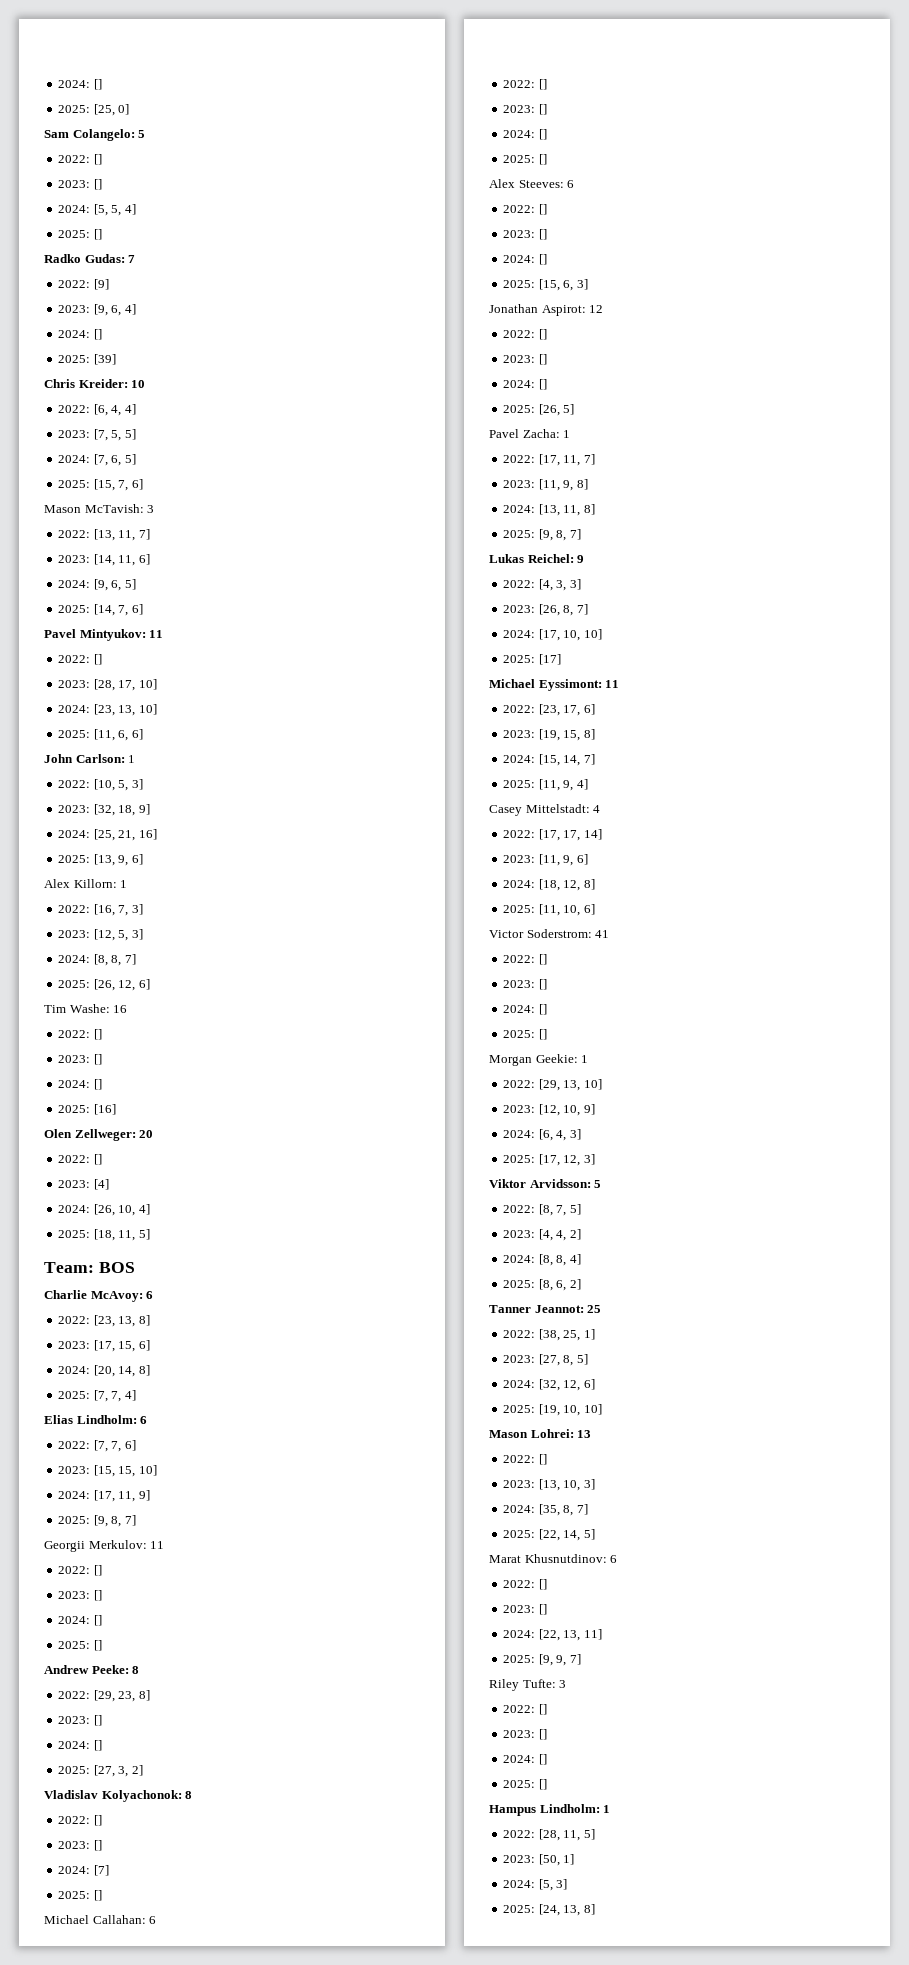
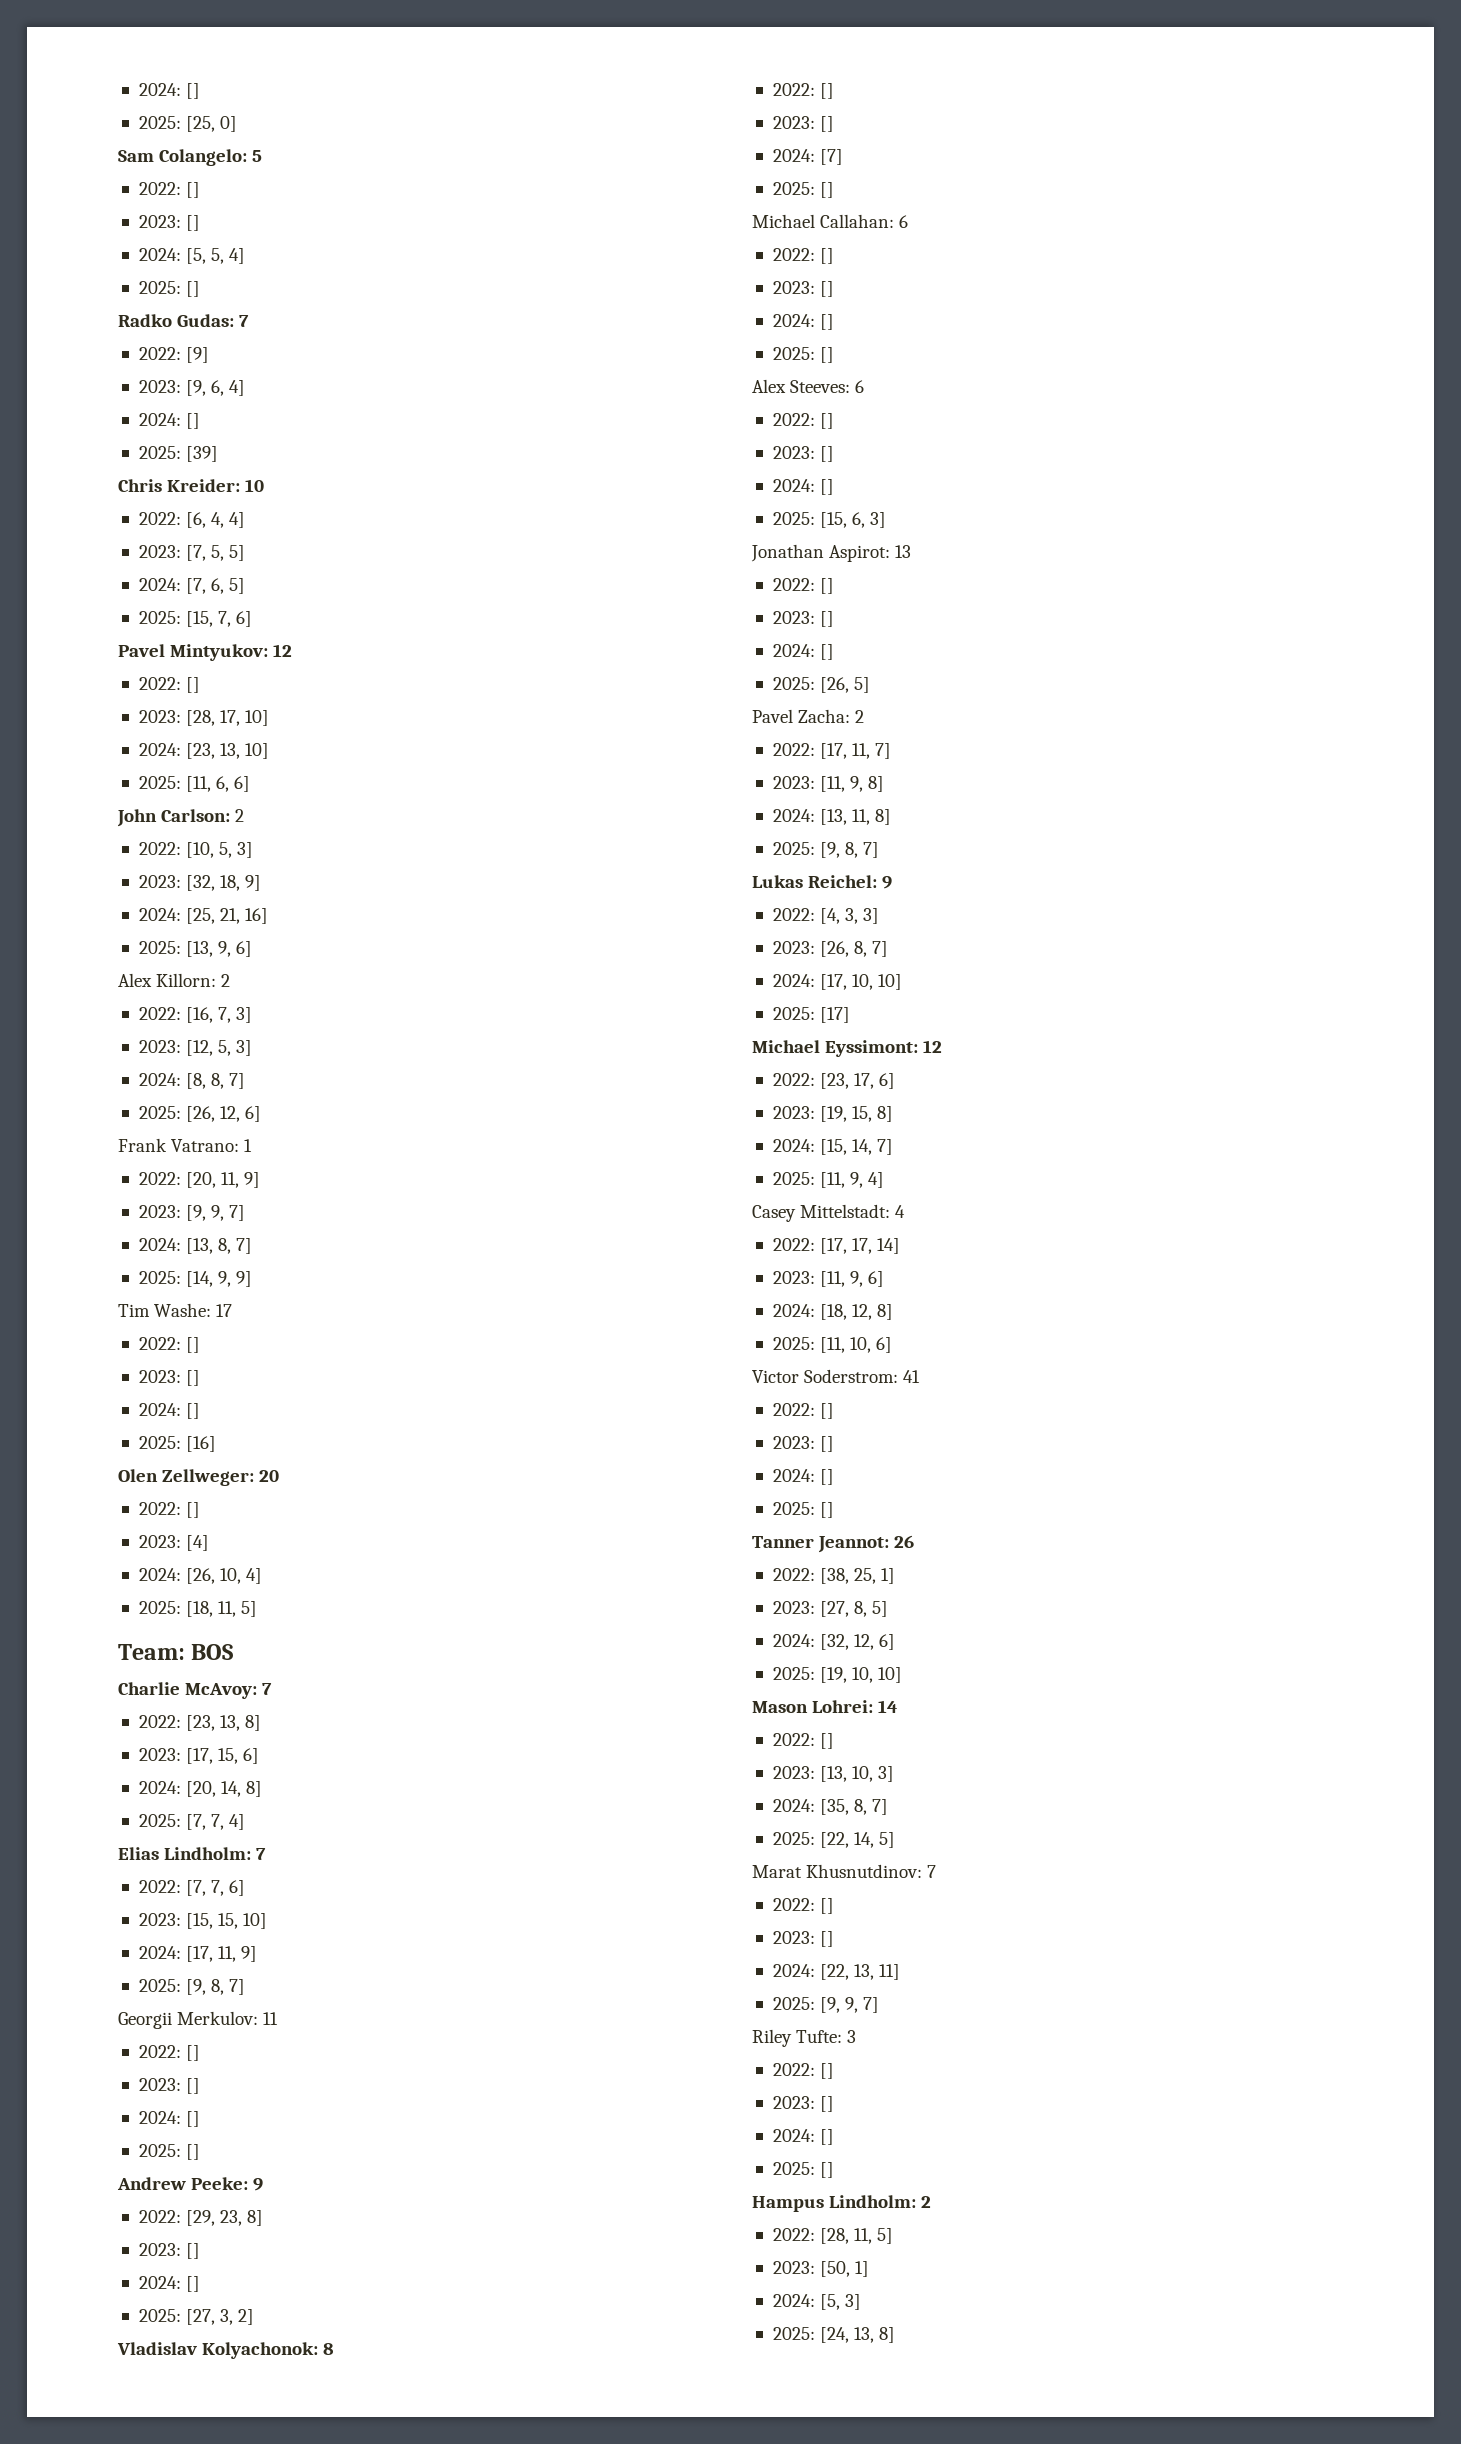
- Mason McTavish: 3
- 2022: [13, 11, 7]
- 2023: [14, 11, 6]
- 2024: [9, 6, 5]
- 2025: [14, 7, 6]
- Pavel Mintyukov: 11
+ Pavel Mintyukov: 12
- John Carlson: 1
+ John Carlson: 2
- Alex Killorn: 1
+ Alex Killorn: 2
+ Frank Vatrano: 1
+ 2022: [20, 11, 9]
+ 2023: [9, 9, 7]
+ 2024: [13, 8, 7]
+ 2025: [14, 9, 9]
- Tim Washe: 16
+ Tim Washe: 17
- Charlie McAvoy: 6
+ Charlie McAvoy: 7
- Elias Lindholm: 6
+ Elias Lindholm: 7
- Andrew Peeke: 8
+ Andrew Peeke: 9
- Jonathan Aspirot: 12
+ Jonathan Aspirot: 13
- Pavel Zacha: 1
+ Pavel Zacha: 2
- Michael Eyssimont: 11
+ Michael Eyssimont: 12
- Morgan Geekie: 1
- 2022: [29, 13, 10]
- 2023: [12, 10, 9]
- 2024: [6, 4, 3]
- 2025: [17, 12, 3]
- Viktor Arvidsson: 5
- 2022: [8, 7, 5]
- 2023: [4, 4, 2]
- 2024: [8, 8, 4]
- 2025: [8, 6, 2]
- Tanner Jeannot: 25
+ Tanner Jeannot: 26
- Mason Lohrei: 13
+ Mason Lohrei: 14
- Marat Khusnutdinov: 6
+ Marat Khusnutdinov: 7
- Hampus Lindholm: 1
+ Hampus Lindholm: 2

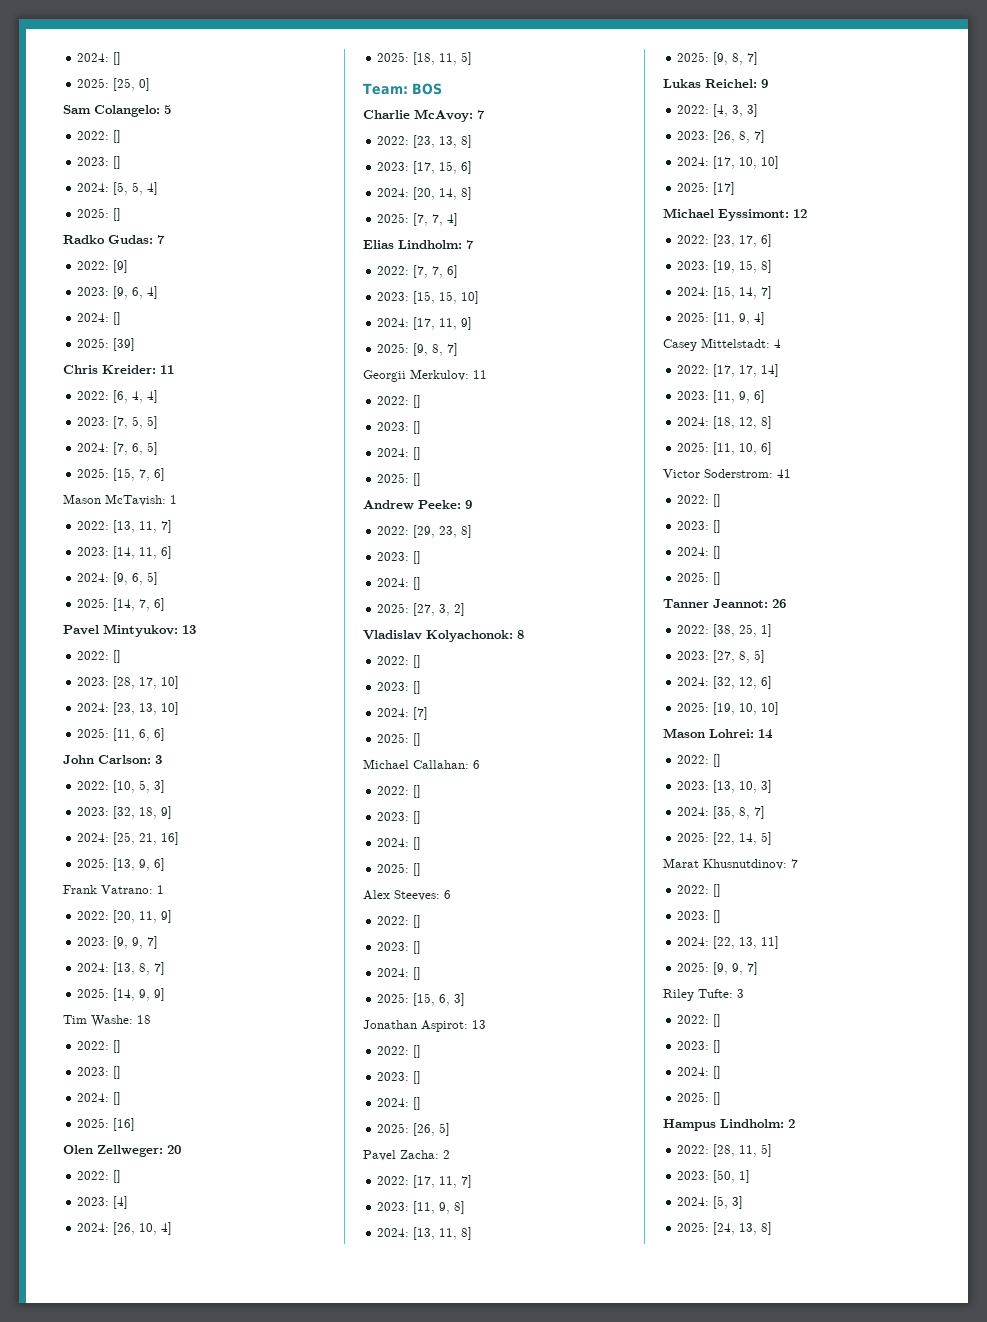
- Chris Kreider: 10
+ Chris Kreider: 11
+ Mason McTavish: 1
+ 2022: [13, 11, 7]
+ 2023: [14, 11, 6]
+ 2024: [9, 6, 5]
+ 2025: [14, 7, 6]
- Pavel Mintyukov: 12
+ Pavel Mintyukov: 13
- John Carlson: 2
+ John Carlson: 3
- Alex Killorn: 2
- 2022: [16, 7, 3]
- 2023: [12, 5, 3]
- 2024: [8, 8, 7]
- 2025: [26, 12, 6]
- Tim Washe: 17
+ Tim Washe: 18

